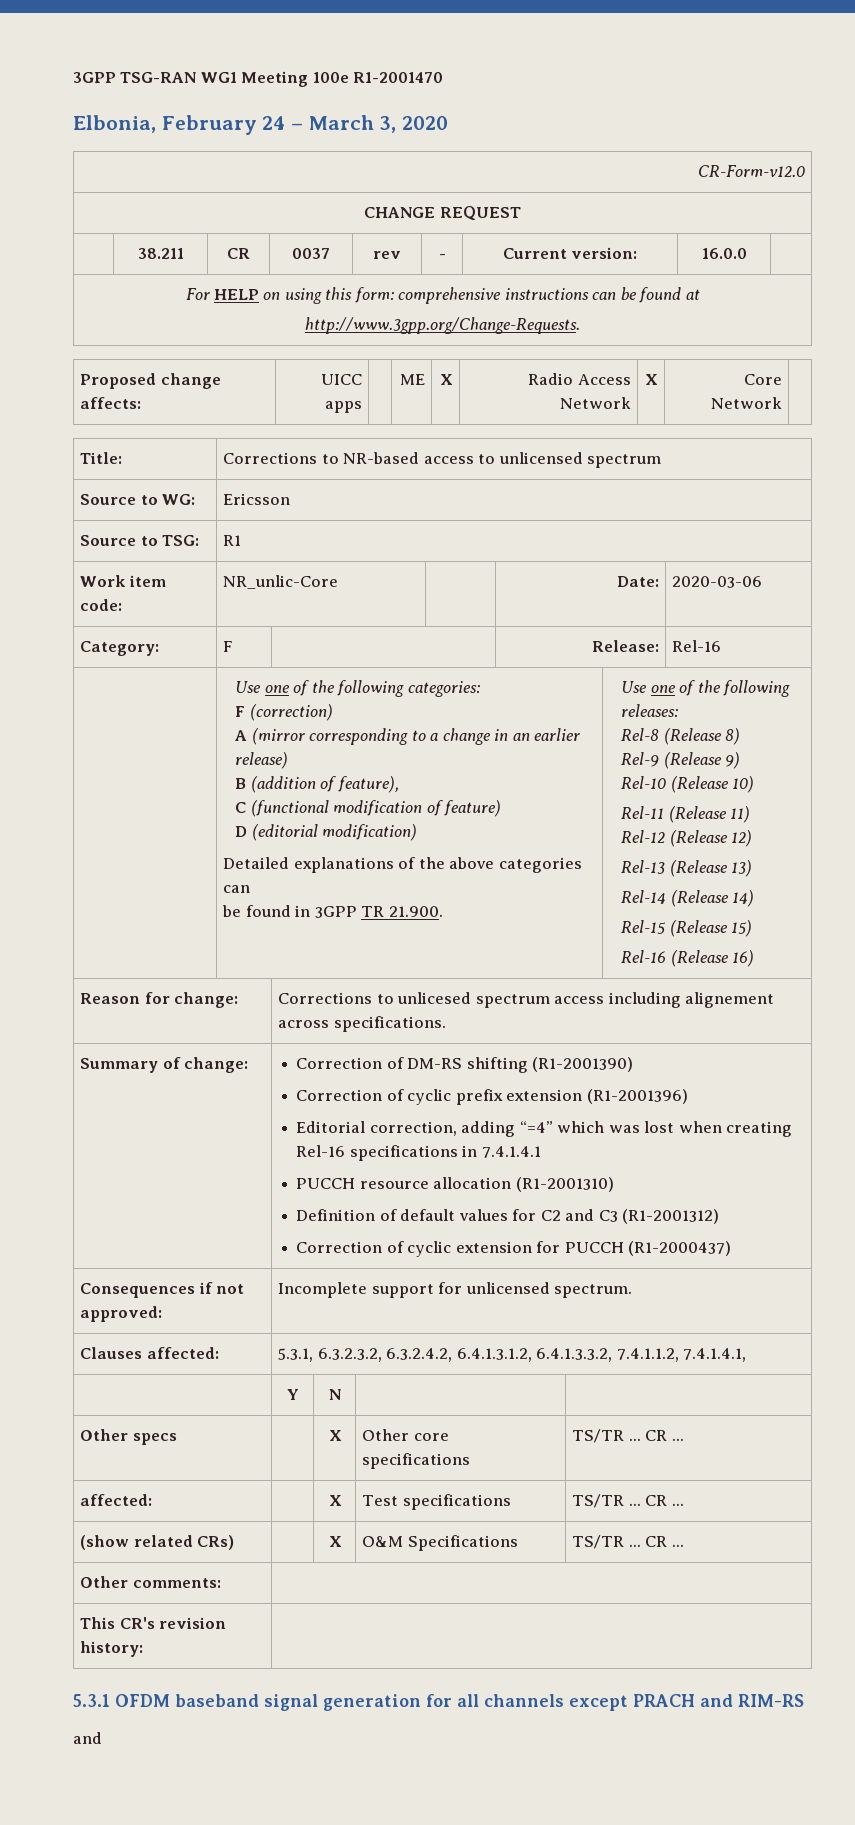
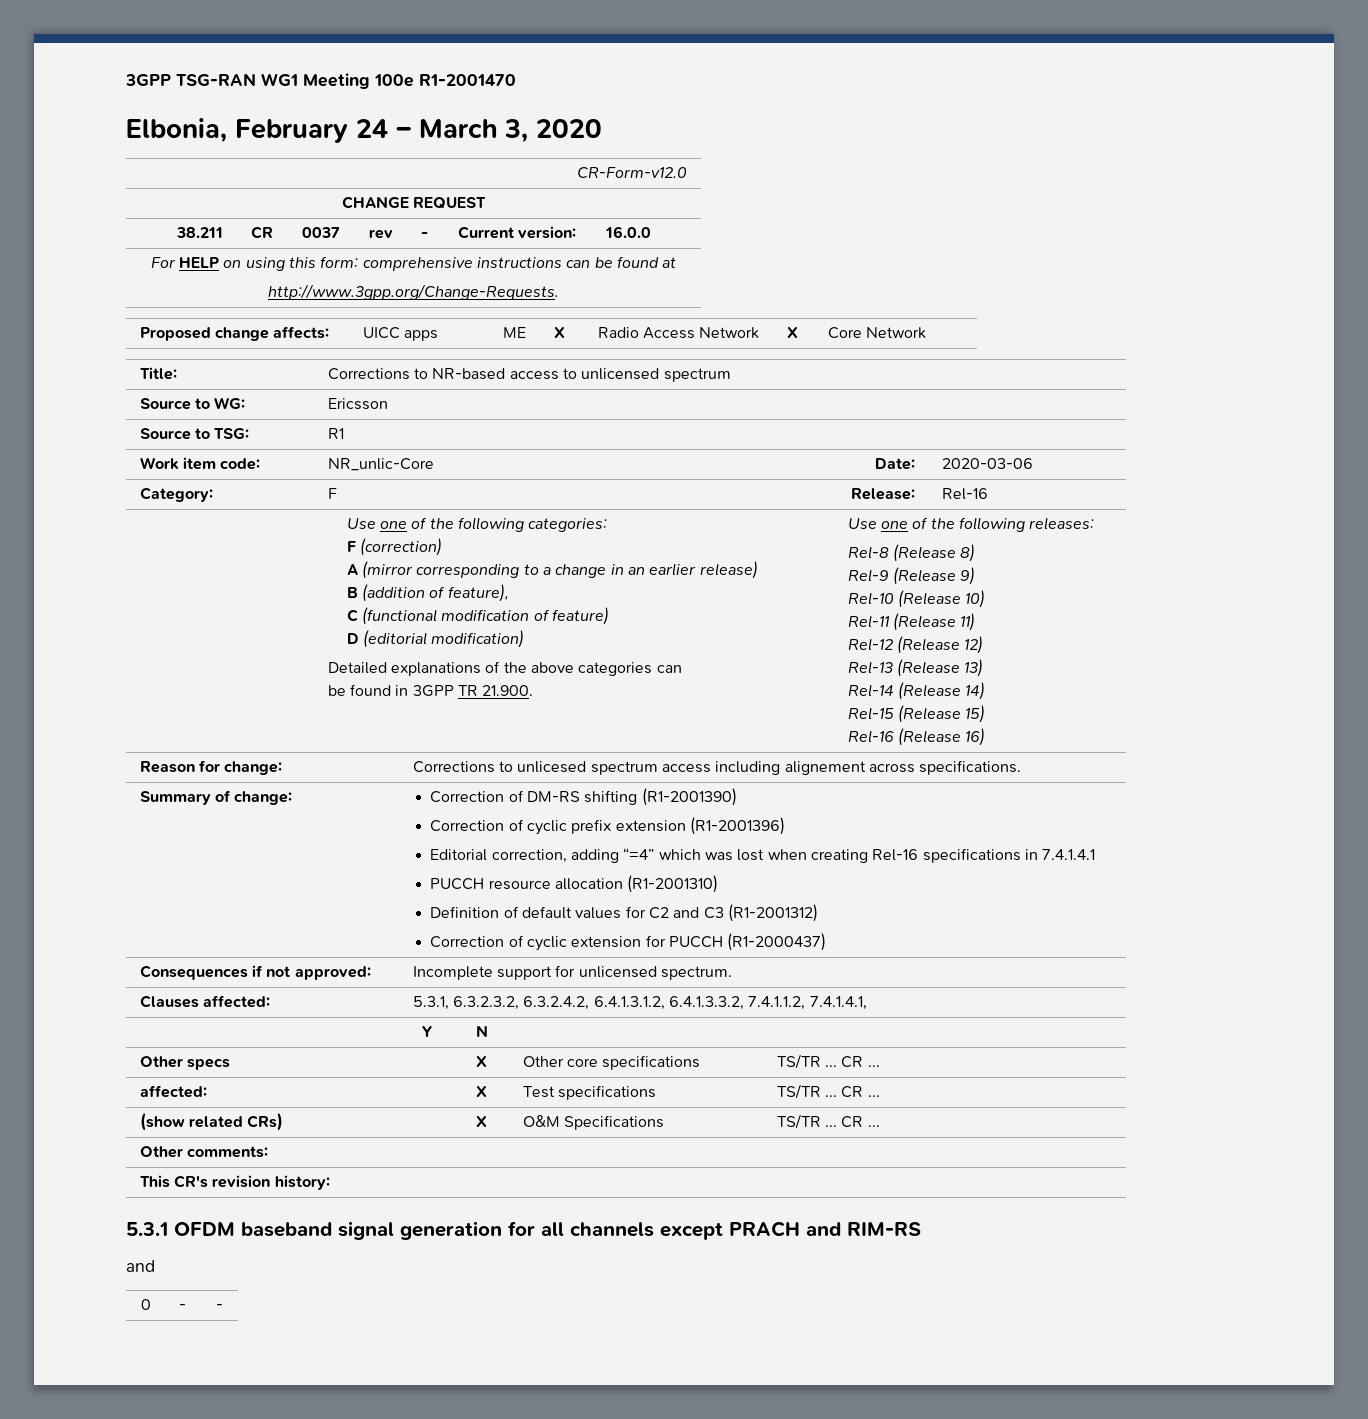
+ 0 | - | -

